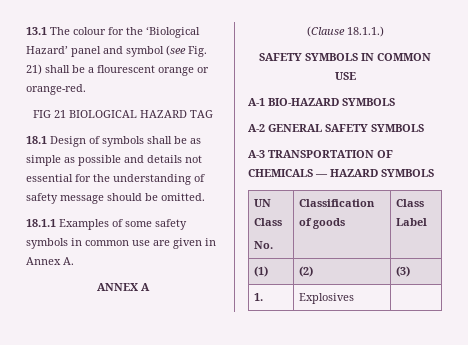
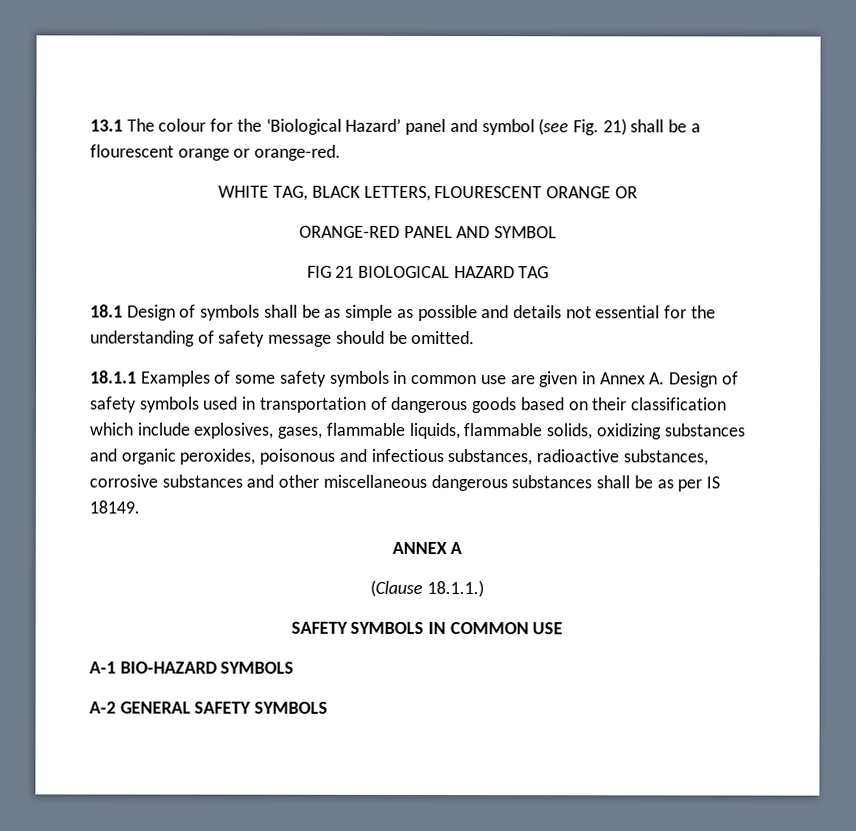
+ WHITE TAG, BLACK LETTERS, FLOURESCENT ORANGE OR
+ ORANGE-RED PANEL AND SYMBOL
- 18.1.1 Examples of some safety symbols in common use are given in Annex A.
+ 18.1.1 Examples of some safety symbols in common use are given in Annex A. Design of safety symbols used in transportation of dangerous goods based on their classification which include explosives, gases, flammable liquids, flammable solids, oxidizing substances and organic peroxides, poisonous and infectious substances, radioactive substances, corrosive substances and other miscellaneous dangerous substances shall be as per IS 18149.
- A-3 TRANSPORTATION OF CHEMICALS — HAZARD SYMBOLS
- UN Class
- No. | Classification of goods | Class Label
- (1) | (2) | (3)
- 1. | Explosives |

